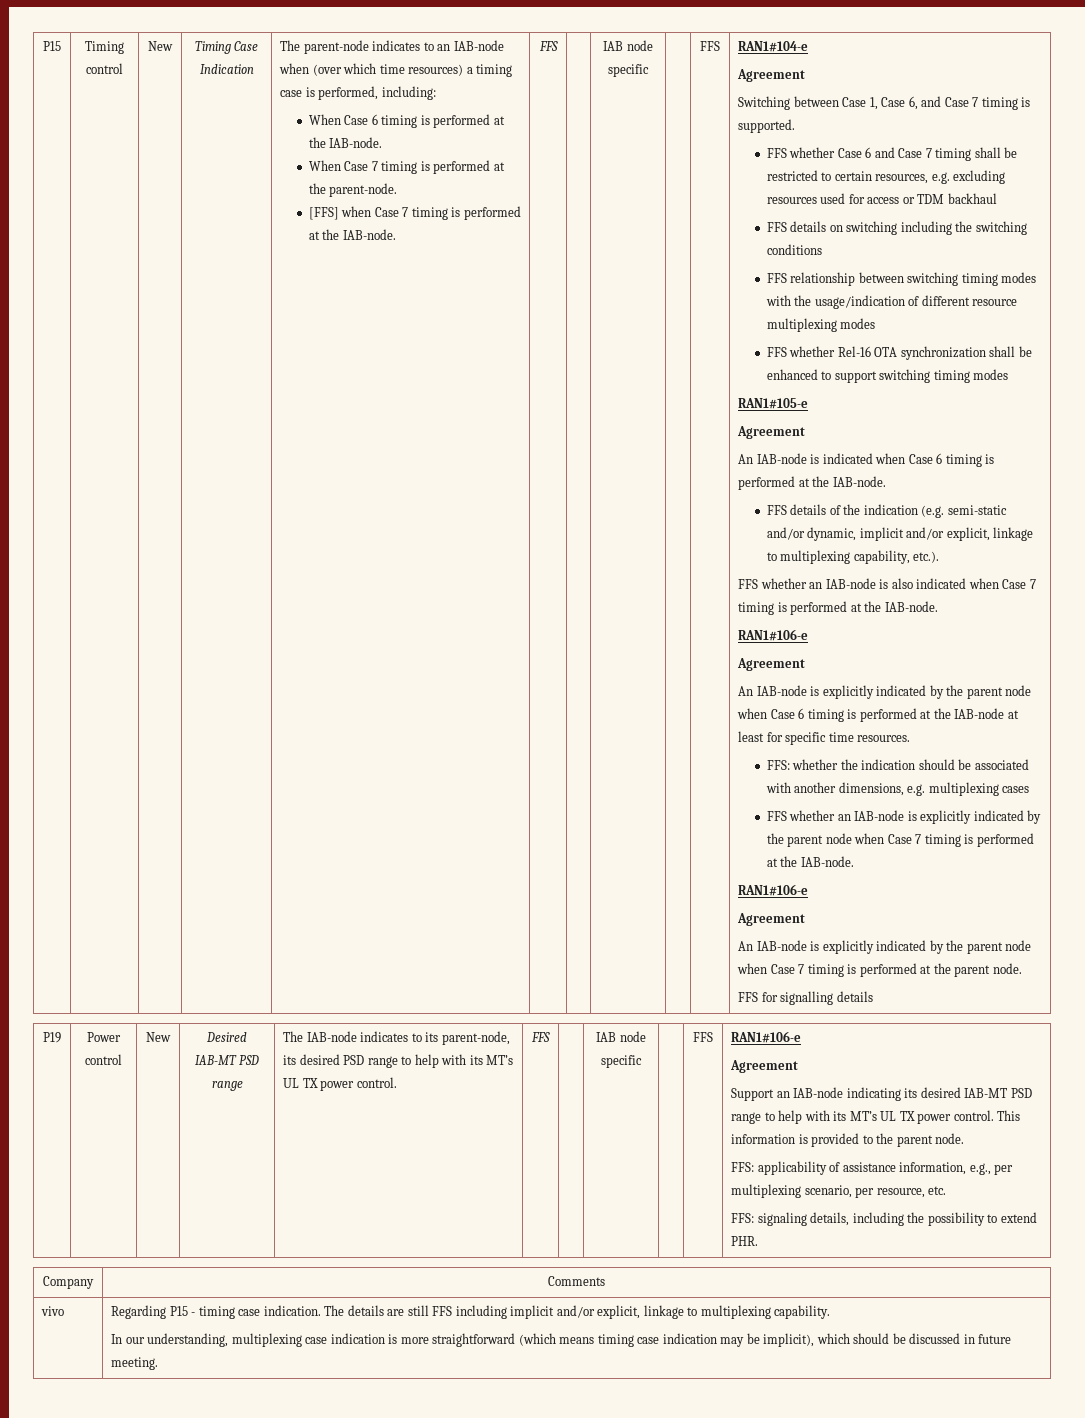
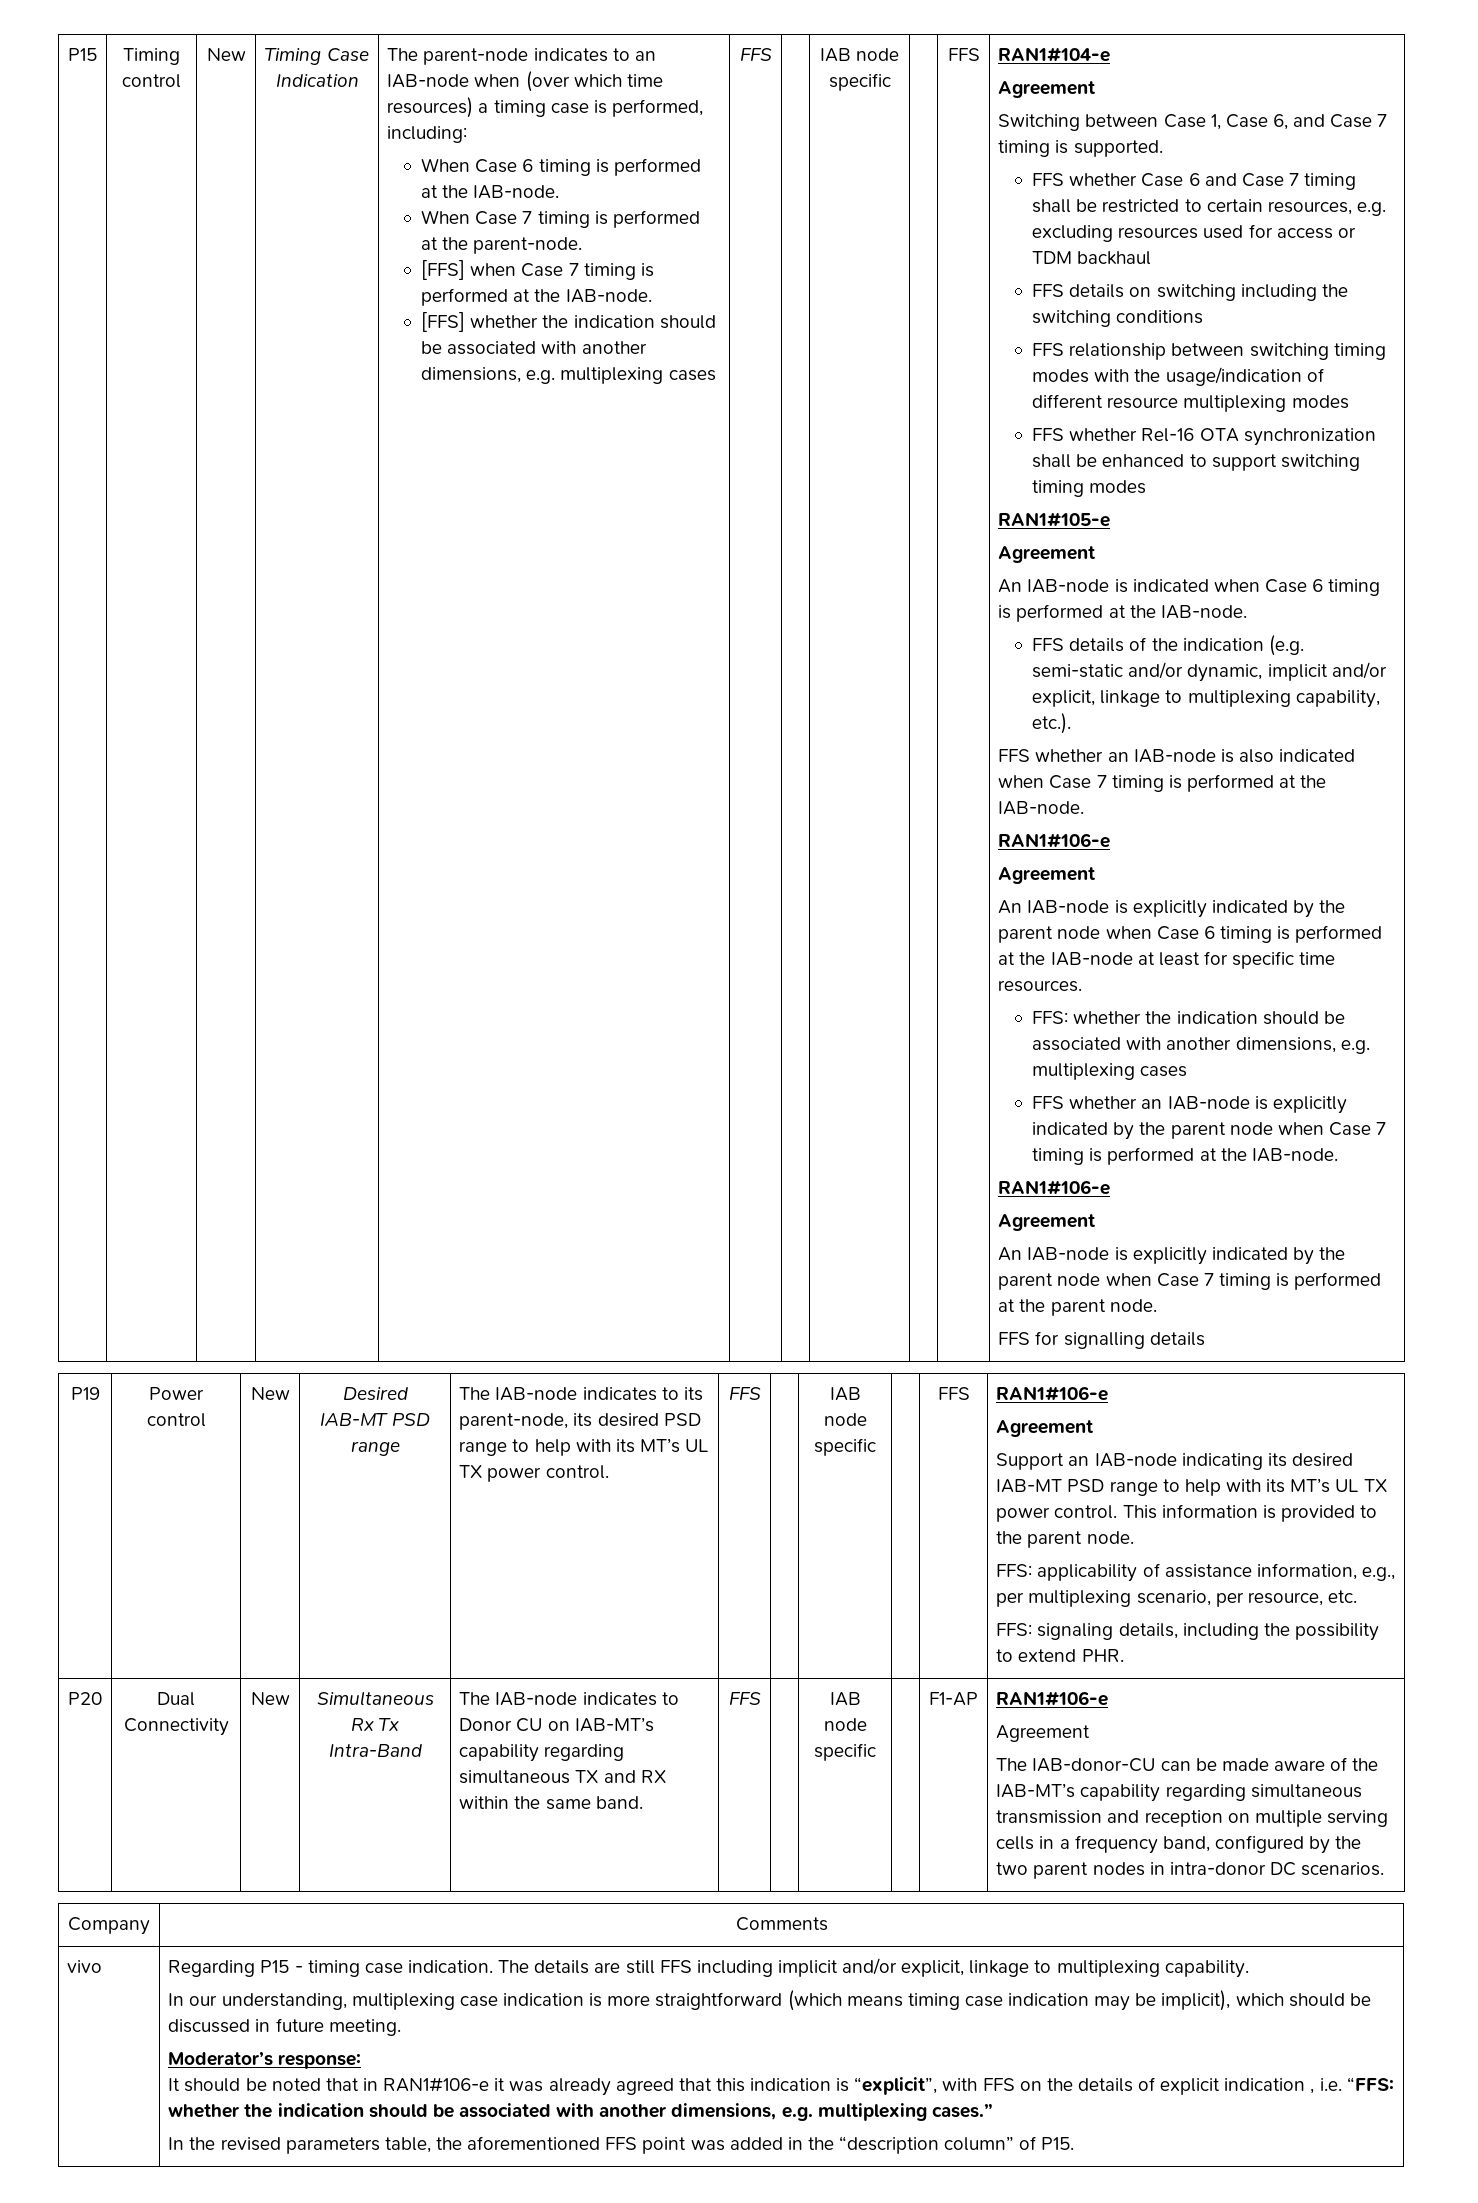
+ [FFS] whether the indication should be associated with another dimensions, e.g. multiplexing cases
+ P20 | Dual Connectivity | New | Simultaneous Rx Tx Intra-Band | The IAB-node indicates to Donor CU on IAB-MT’s capability regarding simultaneous TX and RX within the same band. | FFS | | IAB node specific | | F1-AP | RAN1#106-e
+ Agreement
+ The IAB-donor-CU can be made aware of the IAB-MT’s capability regarding simultaneous transmission and reception on multiple serving cells in a frequency band, configured by the two parent nodes in intra-donor DC scenarios.
+ Moderator’s response:
+ It should be noted that in RAN1#106-e it was already agreed that this indication is “explicit”, with FFS on the details of explicit indication , i.e. “FFS: whether the indication should be associated with another dimensions, e.g. multiplexing cases.”
+ In the revised parameters table, the aforementioned FFS point was added in the “description column” of P15.

